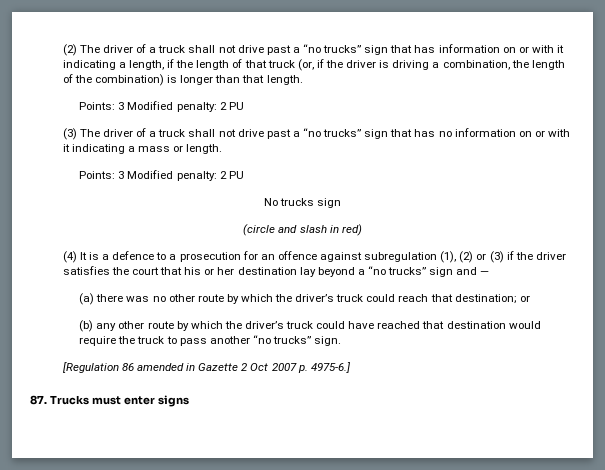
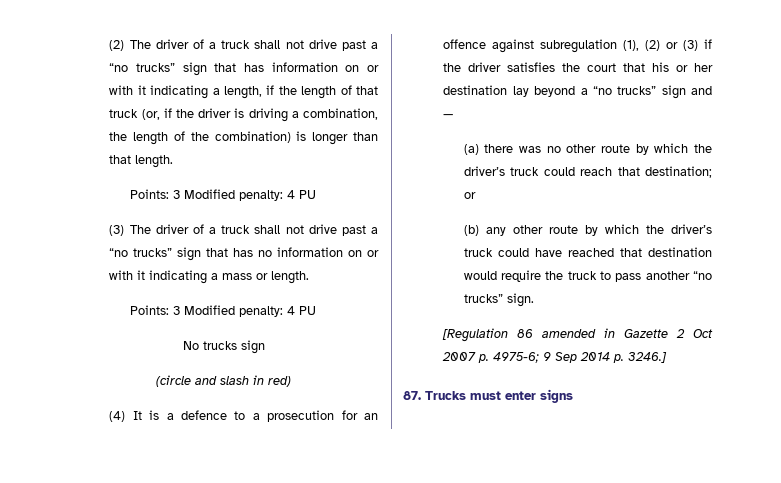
  (2) The driver of a truck shall not drive past a “no trucks” sign that has information on or with it indicating a length, if the length of that truck (or, if the driver is driving a combination, the length of the combination) is longer than that length.
- Points: 3 Modified penalty: 2 PU
+ Points: 3 Modified penalty: 4 PU
  (3) The driver of a truck shall not drive past a “no trucks” sign that has no information on or with it indicating a mass or length.
- Points: 3 Modified penalty: 2 PU
+ Points: 3 Modified penalty: 4 PU
- [Regulation 86 amended in Gazette 2 Oct 2007 p. 4975-6.]
+ [Regulation 86 amended in Gazette 2 Oct 2007 p. 4975-6; 9 Sep 2014 p. 3246.]

